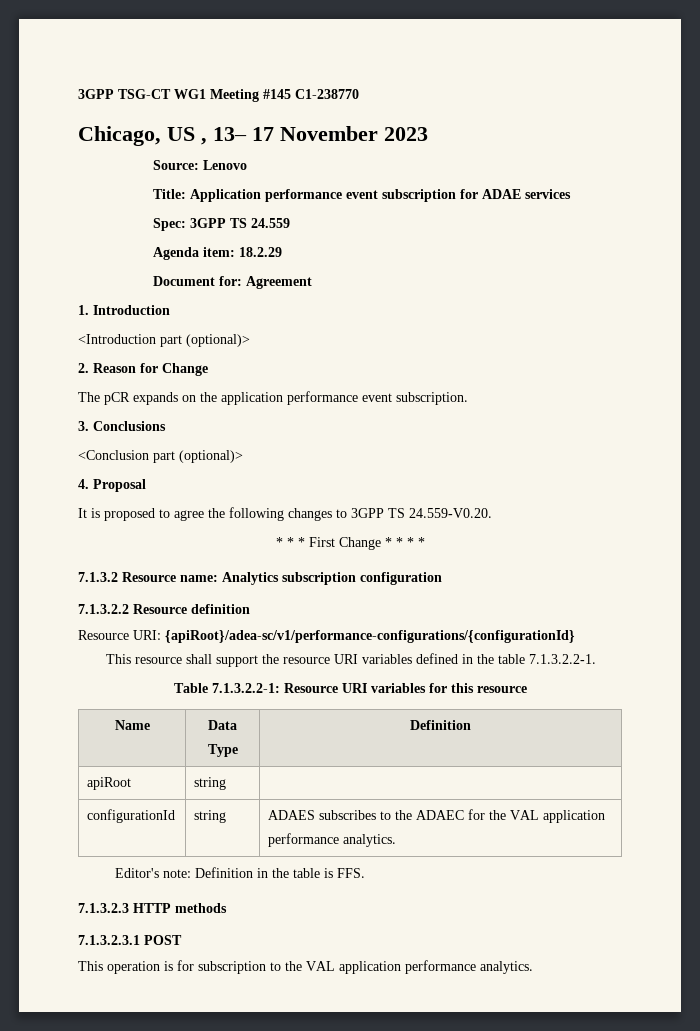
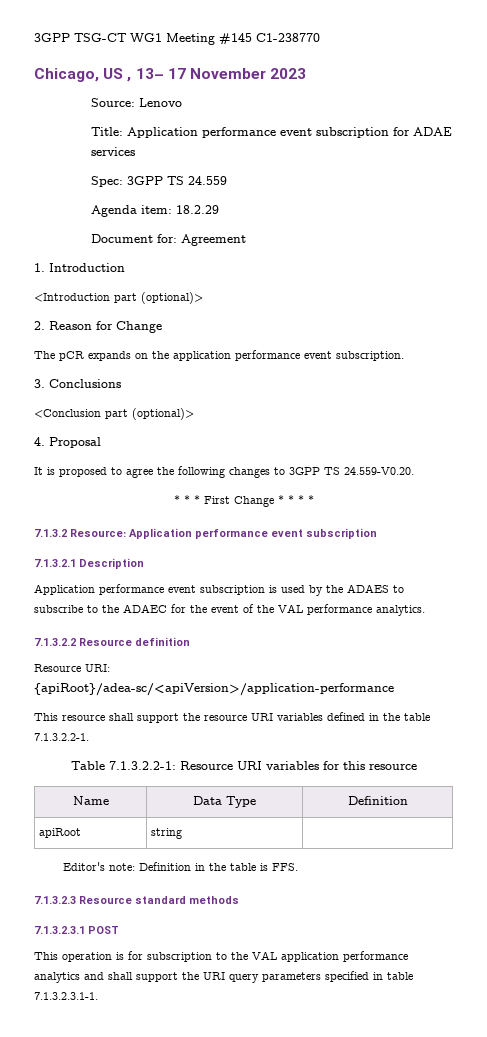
- 7.1.3.2 Resource name: Analytics subscription configuration
+ 7.1.3.2 Resource: Application performance event subscription
+ 7.1.3.2.1 Description
+ Application performance event subscription is used by the ADAES to subscribe to the ADAEC for the event of the VAL performance analytics.
- Resource URI: {apiRoot}/adea-sc/v1/performance-configurations/{configurationId}
+ Resource URI: {apiRoot}/adea-sc/<apiVersion>/application-performance
- configurationId | string | ADAES subscribes to the ADAEC for the VAL application performance analytics.
- 7.1.3.2.3 HTTP methods
+ 7.1.3.2.3 Resource standard methods
- This operation is for subscription to the VAL application performance analytics.
+ This operation is for subscription to the VAL application performance analytics and shall support the URI query parameters specified in table 7.1.3.2.3.1-1.

